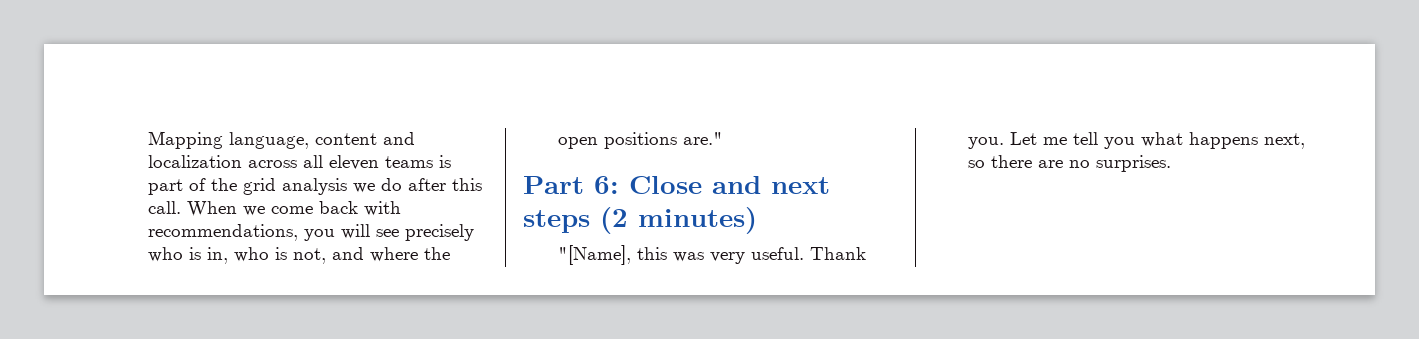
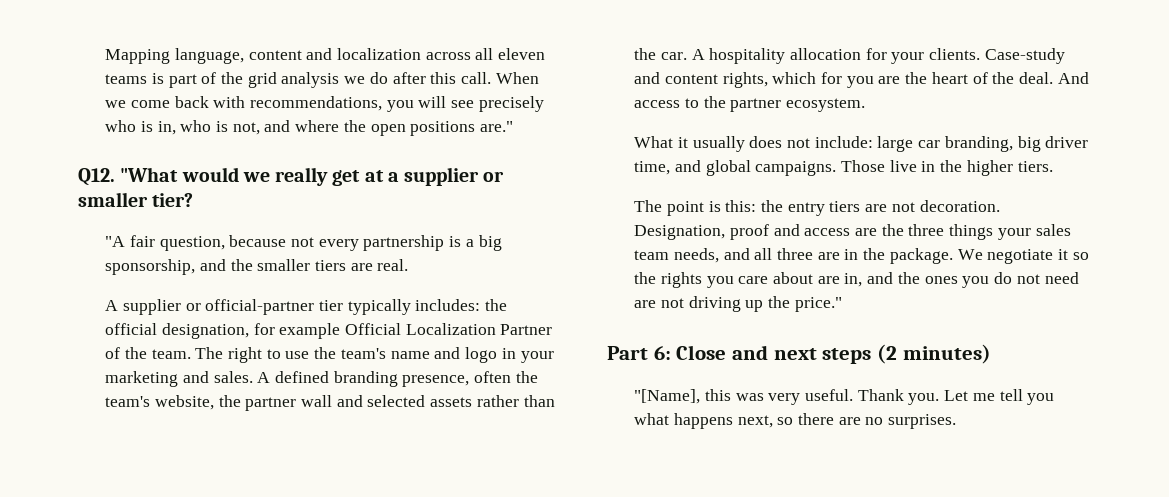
+ Q12. "What would we really get at a supplier or smaller tier?
+ "A fair question, because not every partnership is a big sponsorship, and the smaller tiers are real.
+ A supplier or official-partner tier typically includes: the official designation, for example Official Localization Partner of the team. The right to use the team's name and logo in your marketing and sales. A defined branding presence, often the team's website, the partner wall and selected assets rather than the car. A hospitality allocation for your clients. Case-study and content rights, which for you are the heart of the deal. And access to the partner ecosystem.
+ What it usually does not include: large car branding, big driver time, and global campaigns. Those live in the higher tiers.
+ The point is this: the entry tiers are not decoration. Designation, proof and access are the three things your sales team needs, and all three are in the package. We negotiate it so the rights you care about are in, and the ones you do not need are not driving up the price."

